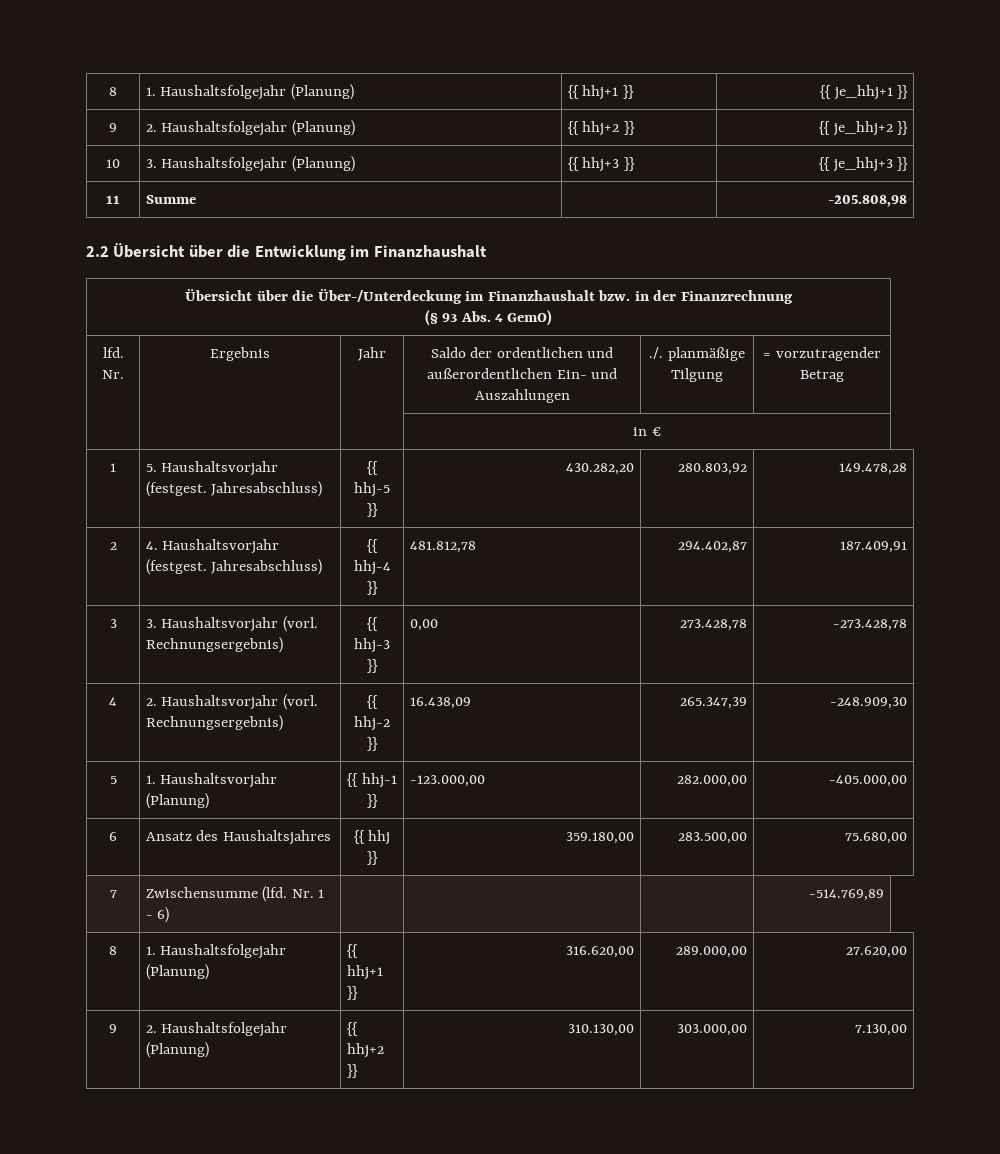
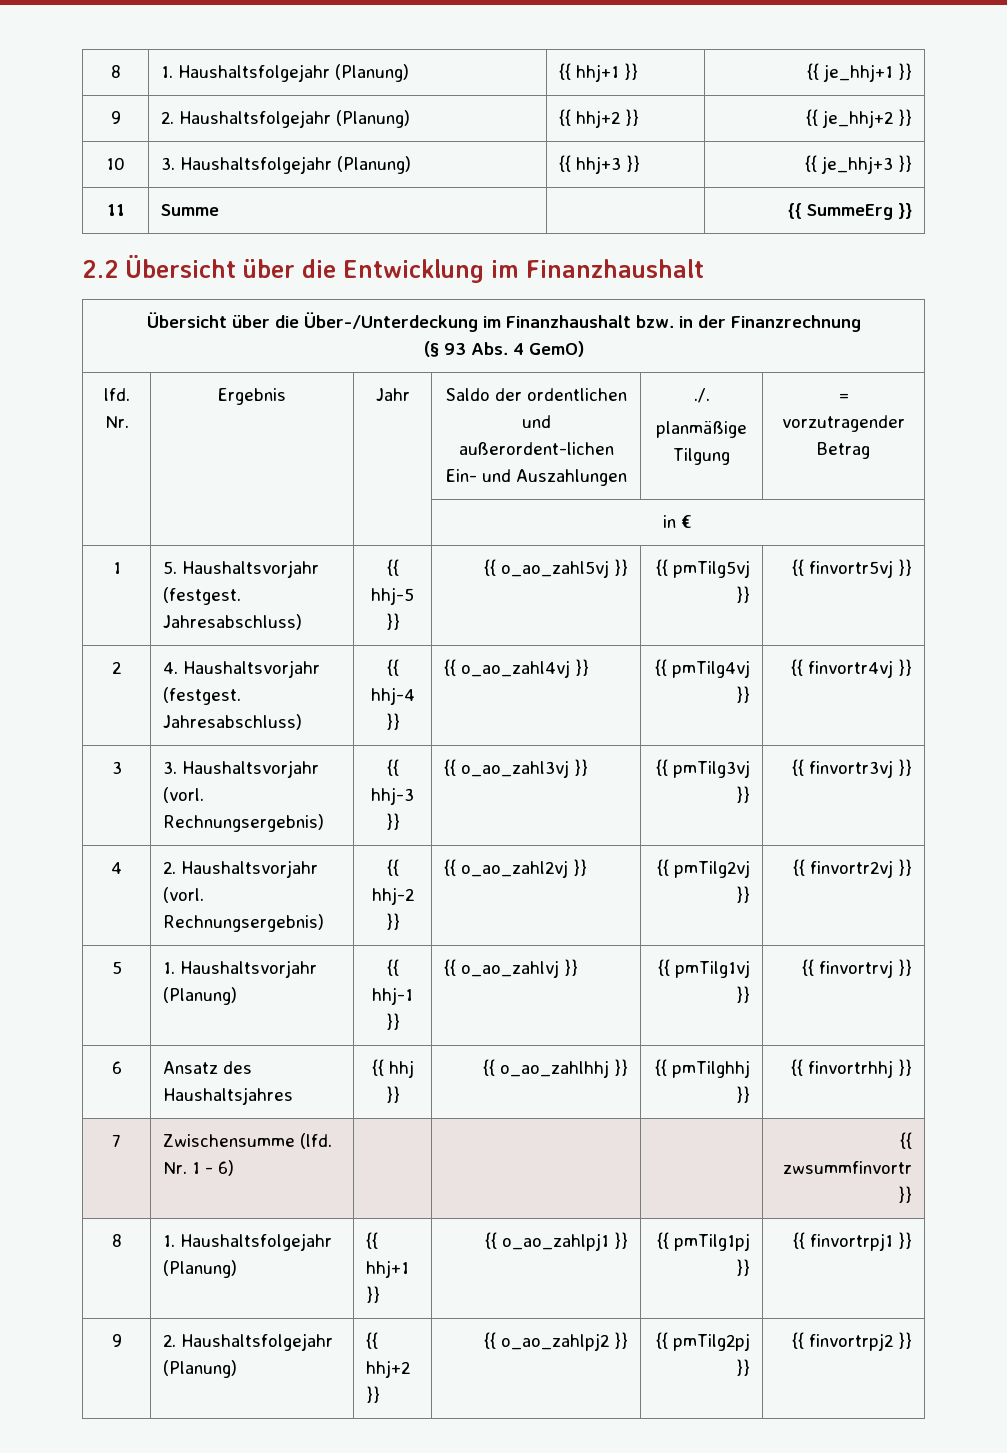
- 11 | Summe | | -205.808,98
+ 11 | Summe | | {{ SummeErg }}
- lfd. Nr. | Ergebnis | Jahr | Saldo der ordentlichen und außerordentlichen Ein- und Auszahlungen | ./. planmäßige Tilgung | = vorzutragender Betrag
+ lfd. Nr. | Ergebnis | Jahr | Saldo der ordentlichen und außerordent-lichen Ein- und Auszahlungen | ./.
+ planmäßige Tilgung | = vorzutragender Betrag
- 1 | 5. Haushaltsvorjahr (festgest. Jahresabschluss) | {{ hhj-5 }} | 430.282,20 | 280.803,92 | 149.478,28
+ 1 | 5. Haushaltsvorjahr (festgest. Jahresabschluss) | {{ hhj-5 }} | {{ o_ao_zahl5vj }} | {{ pmTilg5vj }} | {{ finvortr5vj }}
- 2 | 4. Haushaltsvorjahr (festgest. Jahresabschluss) | {{ hhj-4 }} | 481.812,78 | 294.402,87 | 187.409,91
+ 2 | 4. Haushaltsvorjahr (festgest. Jahresabschluss) | {{ hhj-4 }} | {{ o_ao_zahl4vj }} | {{ pmTilg4vj }} | {{ finvortr4vj }}
- 3 | 3. Haushaltsvorjahr (vorl. Rechnungsergebnis) | {{ hhj-3 }} | 0,00 | 273.428,78 | -273.428,78
+ 3 | 3. Haushaltsvorjahr (vorl. Rechnungsergebnis) | {{ hhj-3 }} | {{ o_ao_zahl3vj }} | {{ pmTilg3vj }} | {{ finvortr3vj }}
- 4 | 2. Haushaltsvorjahr (vorl. Rechnungsergebnis) | {{ hhj-2 }} | 16.438,09 | 265.347,39 | -248.909,30
+ 4 | 2. Haushaltsvorjahr (vorl. Rechnungsergebnis) | {{ hhj-2 }} | {{ o_ao_zahl2vj }} | {{ pmTilg2vj }} | {{ finvortr2vj }}
- 5 | 1. Haushaltsvorjahr (Planung) | {{ hhj-1 }} | -123.000,00 | 282.000,00 | -405.000,00
+ 5 | 1. Haushaltsvorjahr (Planung) | {{ hhj-1 }} | {{ o_ao_zahlvj }} | {{ pmTilg1vj }} | {{ finvortrvj }}
- 6 | Ansatz des Haushaltsjahres | {{ hhj }} | 359.180,00 | 283.500,00 | 75.680,00
+ 6 | Ansatz des Haushaltsjahres | {{ hhj }} | {{ o_ao_zahlhhj }} | {{ pmTilghhj }} | {{ finvortrhhj }}
- 7 | Zwischensumme (lfd. Nr. 1 - 6) | | | | -514.769,89
- 8 | 1. Haushaltsfolgejahr (Planung) | {{ hhj+1 }} | 316.620,00 | 289.000,00 | 27.620,00
- 9 | 2. Haushaltsfolgejahr (Planung) | {{ hhj+2 }} | 310.130,00 | 303.000,00 | 7.130,00
+ 7 | Zwischensumme (lfd. Nr. 1 - 6) | | | | {{ zwsummfinvortr }}
+ 8 | 1. Haushaltsfolgejahr (Planung) | {{ hhj+1 }} | {{ o_ao_zahlpj1 }} | {{ pmTilg1pj }} | {{ finvortrpj1 }}
+ 9 | 2. Haushaltsfolgejahr (Planung) | {{ hhj+2 }} | {{ o_ao_zahlpj2 }} | {{ pmTilg2pj }} | {{ finvortrpj2 }}

